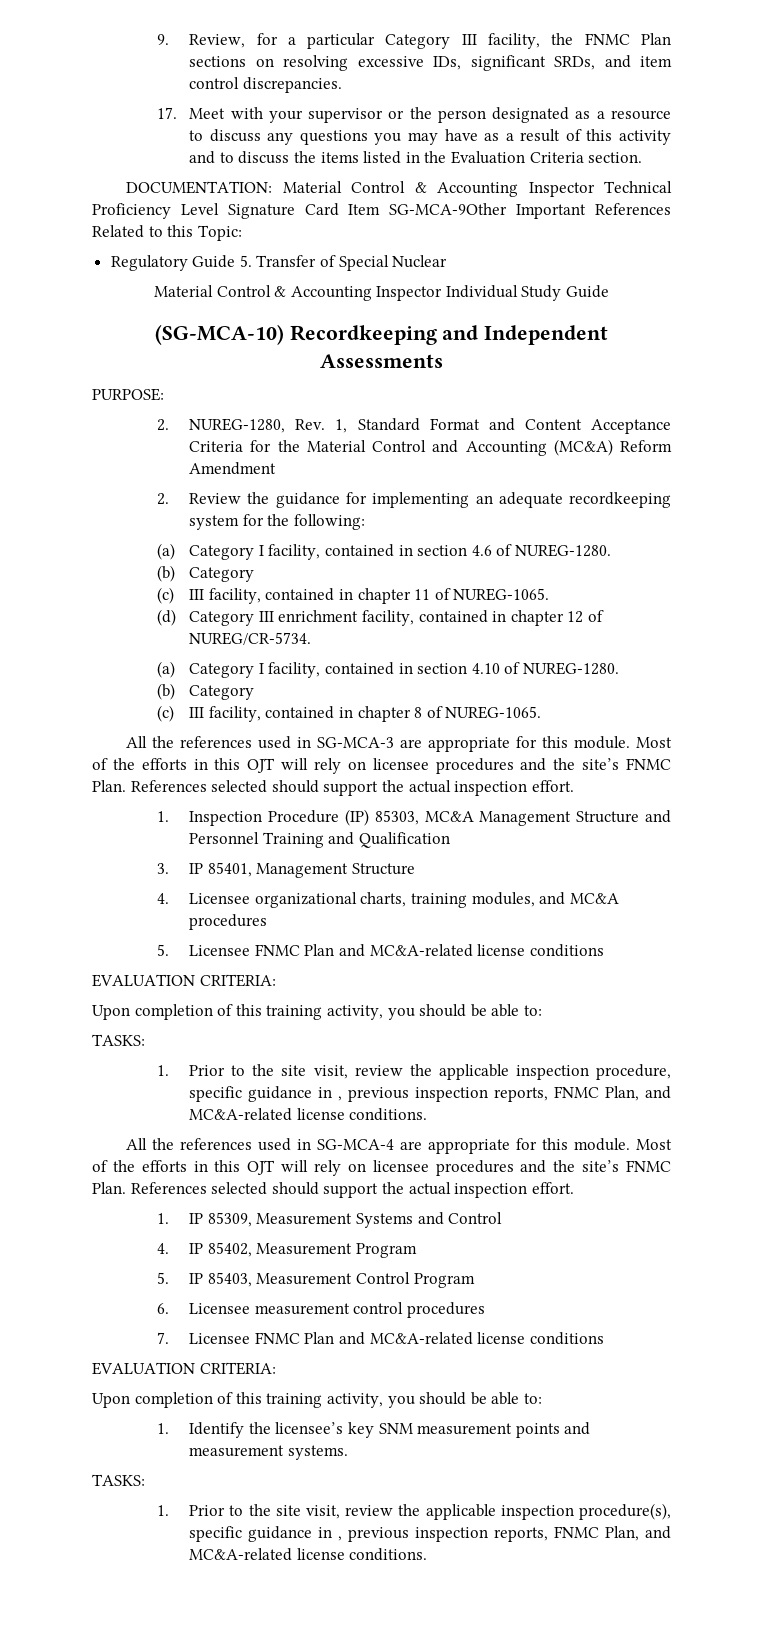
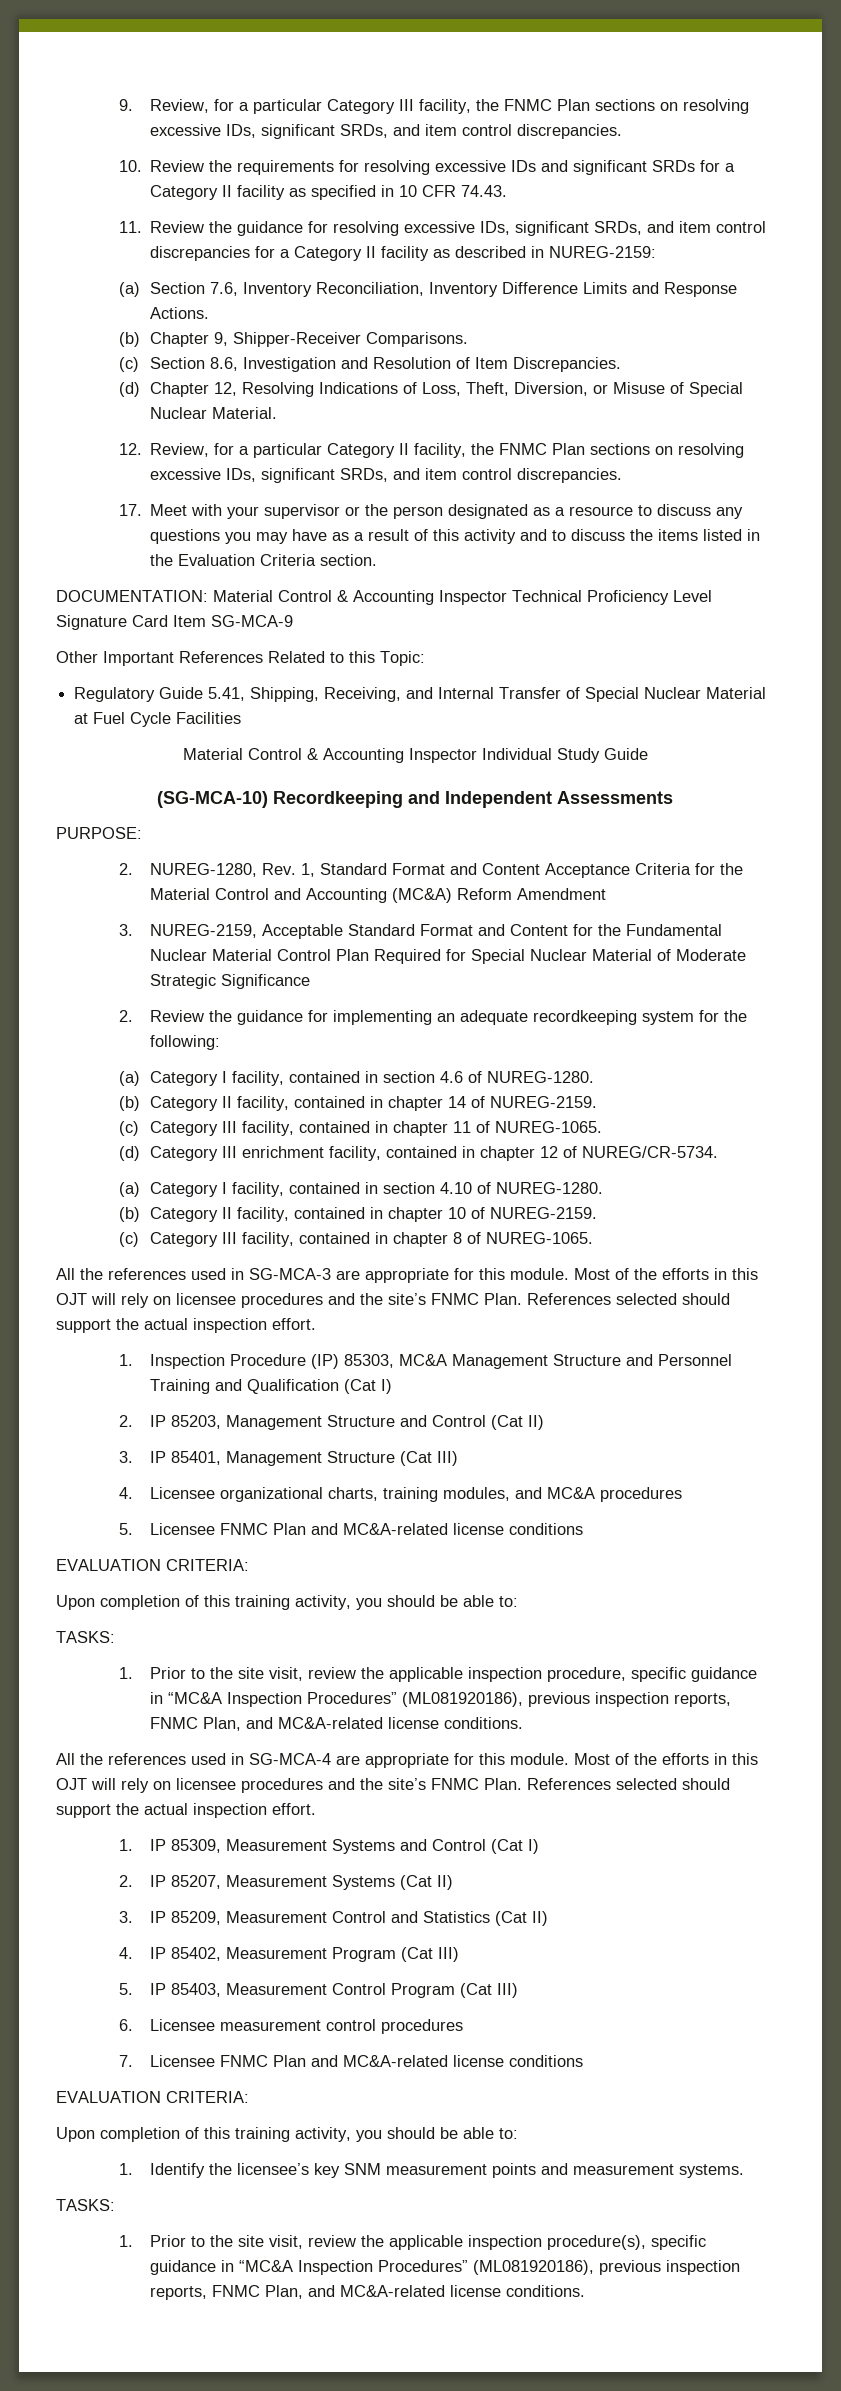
+ 10. Review the requirements for resolving excessive IDs and significant SRDs for a Category II facility as specified in 10 CFR 74.43.
+ 11. Review the guidance for resolving excessive IDs, significant SRDs, and item control discrepancies for a Category II facility as described in NUREG-2159:
+ (a) Section 7.6, Inventory Reconciliation, Inventory Difference Limits and Response Actions.
+ (b) Chapter 9, Shipper-Receiver Comparisons.
+ (c) Section 8.6, Investigation and Resolution of Item Discrepancies.
+ (d) Chapter 12, Resolving Indications of Loss, Theft, Diversion, or Misuse of Special Nuclear Material.
+ 12. Review, for a particular Category II facility, the FNMC Plan sections on resolving excessive IDs, significant SRDs, and item control discrepancies.
- DOCUMENTATION: Material Control & Accounting Inspector Technical Proficiency Level Signature Card Item SG-MCA-9Other Important References Related to this Topic:
+ DOCUMENTATION: Material Control & Accounting Inspector Technical Proficiency Level Signature Card Item SG-MCA-9
+ Other Important References Related to this Topic:
- Regulatory Guide 5. Transfer of Special Nuclear
+ Regulatory Guide 5.41, Shipping, Receiving, and Internal Transfer of Special Nuclear Material at Fuel Cycle Facilities
+ 3. NUREG-2159, Acceptable Standard Format and Content for the Fundamental Nuclear Material Control Plan Required for Special Nuclear Material of Moderate Strategic Significance
  (a) Category I facility, contained in section 4.6 of NUREG-1280.
- (b) Category
- (c) III facility, contained in chapter 11 of NUREG-1065.
+ (b) Category II facility, contained in chapter 14 of NUREG-2159.
+ (c) Category III facility, contained in chapter 11 of NUREG-1065.
  (a) Category I facility, contained in section 4.10 of NUREG-1280.
- (b) Category
- (c) III facility, contained in chapter 8 of NUREG-1065.
+ (b) Category II facility, contained in chapter 10 of NUREG-2159.
+ (c) Category III facility, contained in chapter 8 of NUREG-1065.
- 1. Inspection Procedure (IP) 85303, MC&A Management Structure and Personnel Training and Qualification
+ 1. Inspection Procedure (IP) 85303, MC&A Management Structure and Personnel Training and Qualification (Cat I)
+ 2. IP 85203, Management Structure and Control (Cat II)
- 3. IP 85401, Management Structure
+ 3. IP 85401, Management Structure (Cat III)
- 1. Prior to the site visit, review the applicable inspection procedure, specific guidance in , previous inspection reports, FNMC Plan, and MC&A-related license conditions.
+ 1. Prior to the site visit, review the applicable inspection procedure, specific guidance in “MC&A Inspection Procedures” (ML081920186), previous inspection reports, FNMC Plan, and MC&A-related license conditions.
- 1. IP 85309, Measurement Systems and Control
+ 1. IP 85309, Measurement Systems and Control (Cat I)
+ 2. IP 85207, Measurement Systems (Cat II)
+ 3. IP 85209, Measurement Control and Statistics (Cat II)
- 4. IP 85402, Measurement Program
+ 4. IP 85402, Measurement Program (Cat III)
- 5. IP 85403, Measurement Control Program
+ 5. IP 85403, Measurement Control Program (Cat III)
- 1. Prior to the site visit, review the applicable inspection procedure(s), specific guidance in , previous inspection reports, FNMC Plan, and MC&A-related license conditions.
+ 1. Prior to the site visit, review the applicable inspection procedure(s), specific guidance in “MC&A Inspection Procedures” (ML081920186), previous inspection reports, FNMC Plan, and MC&A-related license conditions.

